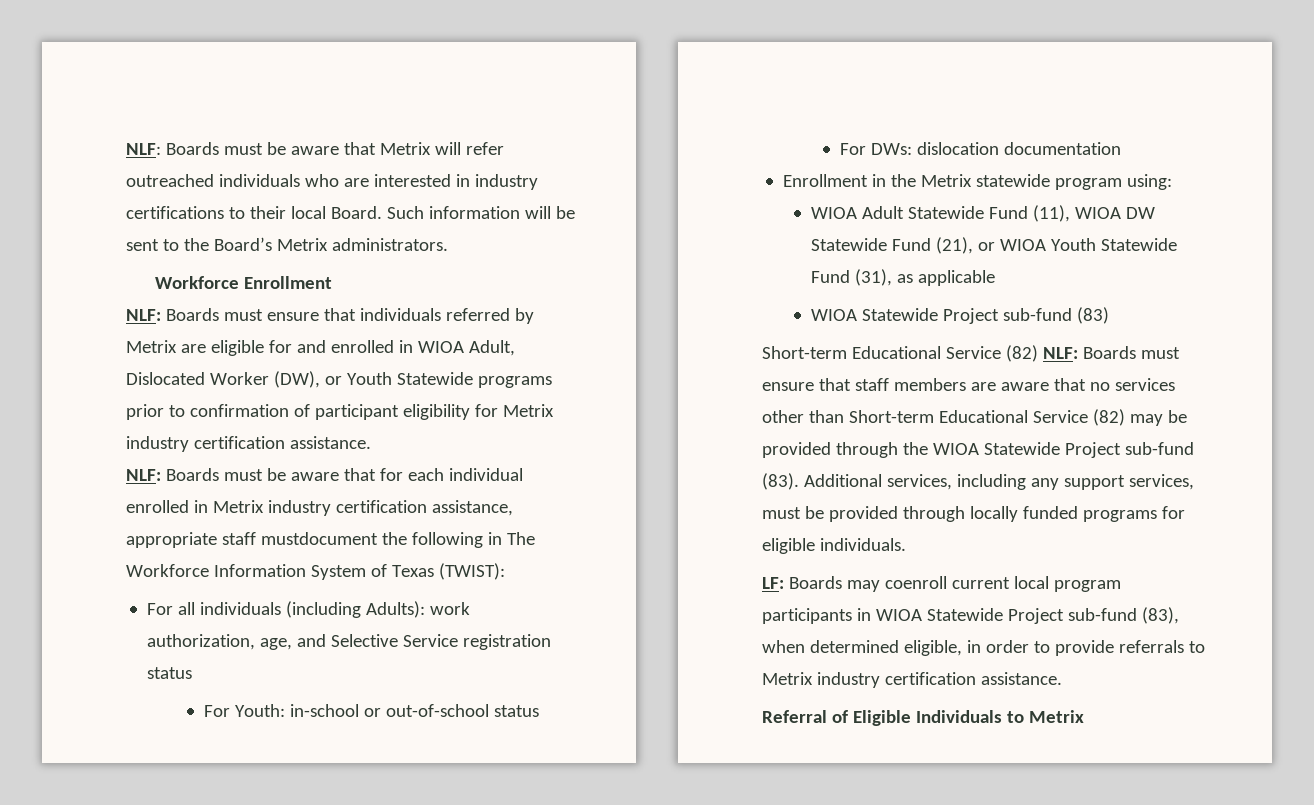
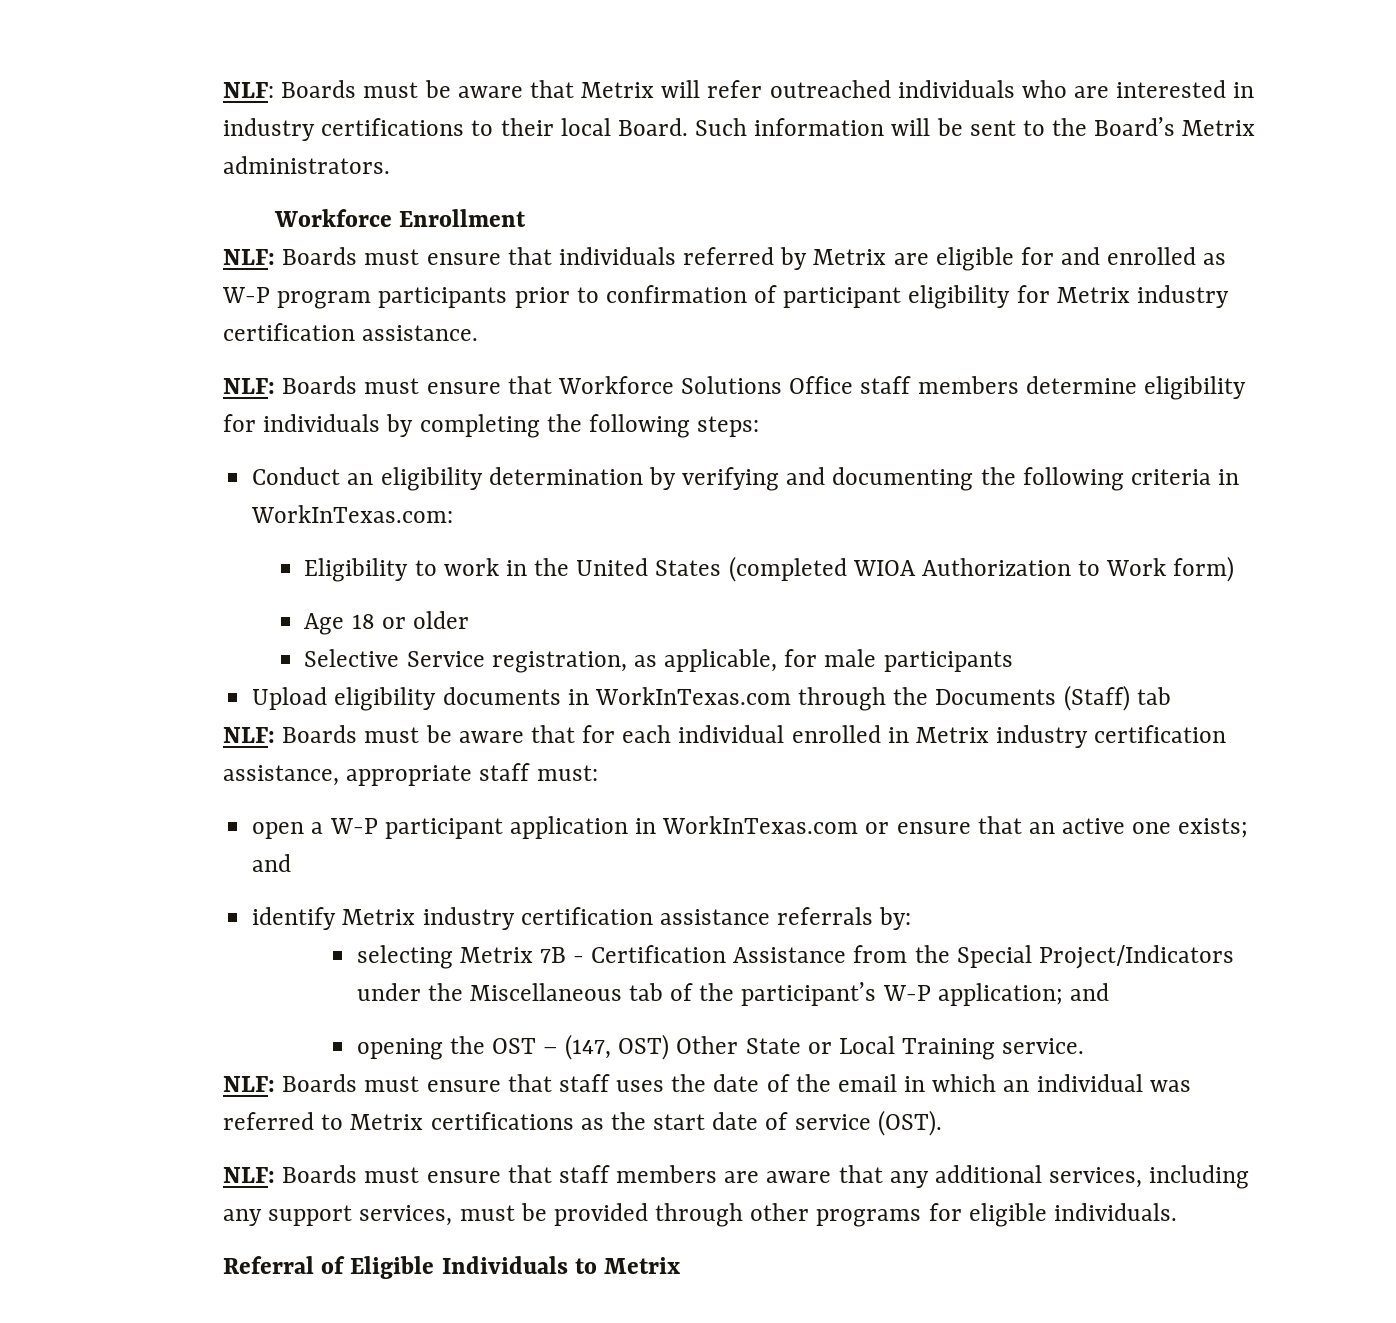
- NLF: Boards must ensure that individuals referred by Metrix are eligible for and enrolled in WIOA Adult, Dislocated Worker (DW), or Youth Statewide programs prior to confirmation of participant eligibility for Metrix industry certification assistance.
+ NLF: Boards must ensure that individuals referred by Metrix are eligible for and enrolled as W-P program participants prior to confirmation of participant eligibility for Metrix industry certification assistance.
+ NLF: Boards must ensure that Workforce Solutions Office staff members determine eligibility for individuals by completing the following steps:
+ Conduct an eligibility determination by verifying and documenting the following criteria in WorkInTexas.com:
+ Eligibility to work in the United States (completed WIOA Authorization to Work form)
+ Age 18 or older
+ Selective Service registration, as applicable, for male participants
+ Upload eligibility documents in WorkInTexas.com through the Documents (Staff) tab
- NLF: Boards must be aware that for each individual enrolled in Metrix industry certification assistance, appropriate staff mustdocument the following in The Workforce Information System of Texas (TWIST):
- For all individuals (including Adults): work authorization, age, and Selective Service registration status
- For Youth: in-school or out-of-school status
- For DWs: dislocation documentation
- Enrollment in the Metrix statewide program using:
- WIOA Adult Statewide Fund (11), WIOA DW Statewide Fund (21), or WIOA Youth Statewide Fund (31), as applicable
- WIOA Statewide Project sub-fund (83)
- Short-term Educational Service (82) NLF: Boards must ensure that staff members are aware that no services other than Short-term Educational Service (82) may be provided through the WIOA Statewide Project sub-fund (83). Additional services, including any support services, must be provided through locally funded programs for eligible individuals.
+ NLF: Boards must be aware that for each individual enrolled in Metrix industry certification assistance, appropriate staff must:
+ open a W-P participant application in WorkInTexas.com or ensure that an active one exists; and
+ identify Metrix industry certification assistance referrals by:
+ selecting Metrix 7B - Certification Assistance from the Special Project/Indicators under the Miscellaneous tab of the participant’s W-P application; and
+ opening the OST – (147, OST) Other State or Local Training service.
+ NLF: Boards must ensure that staff uses the date of the email in which an individual was referred to Metrix certifications as the start date of service (OST).
+ NLF: Boards must ensure that staff members are aware that any additional services, including any support services, must be provided through other programs for eligible individuals.
- LF: Boards may coenroll current local program participants in WIOA Statewide Project sub-fund (83), when determined eligible, in order to provide referrals to Metrix industry certification assistance.

